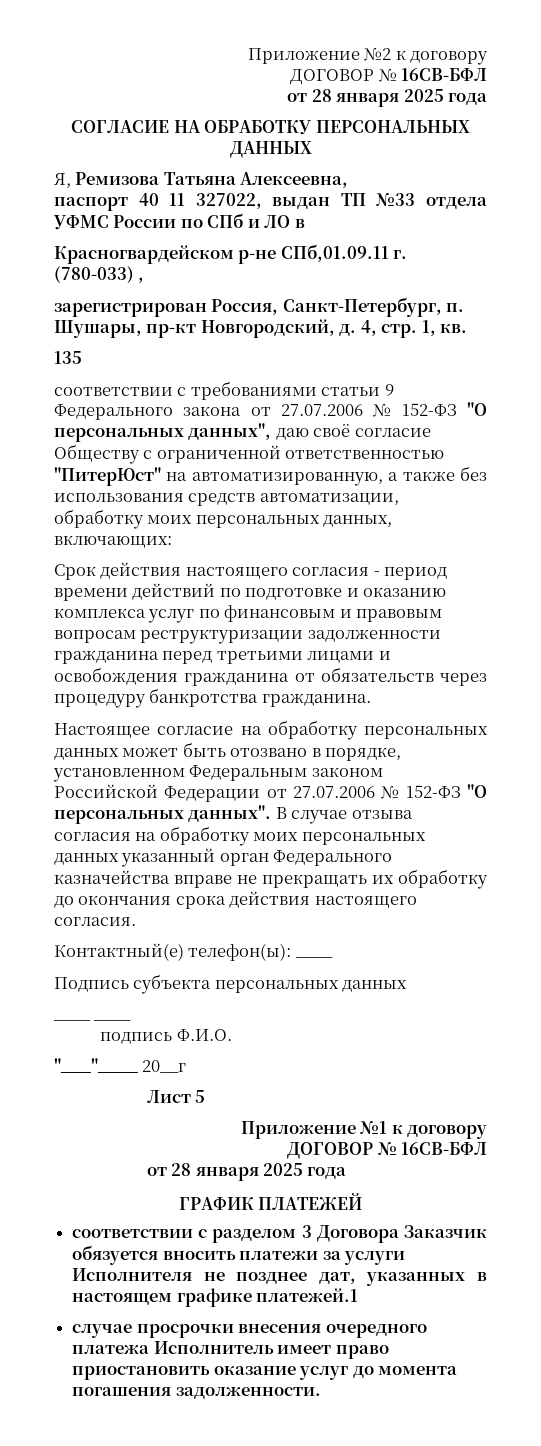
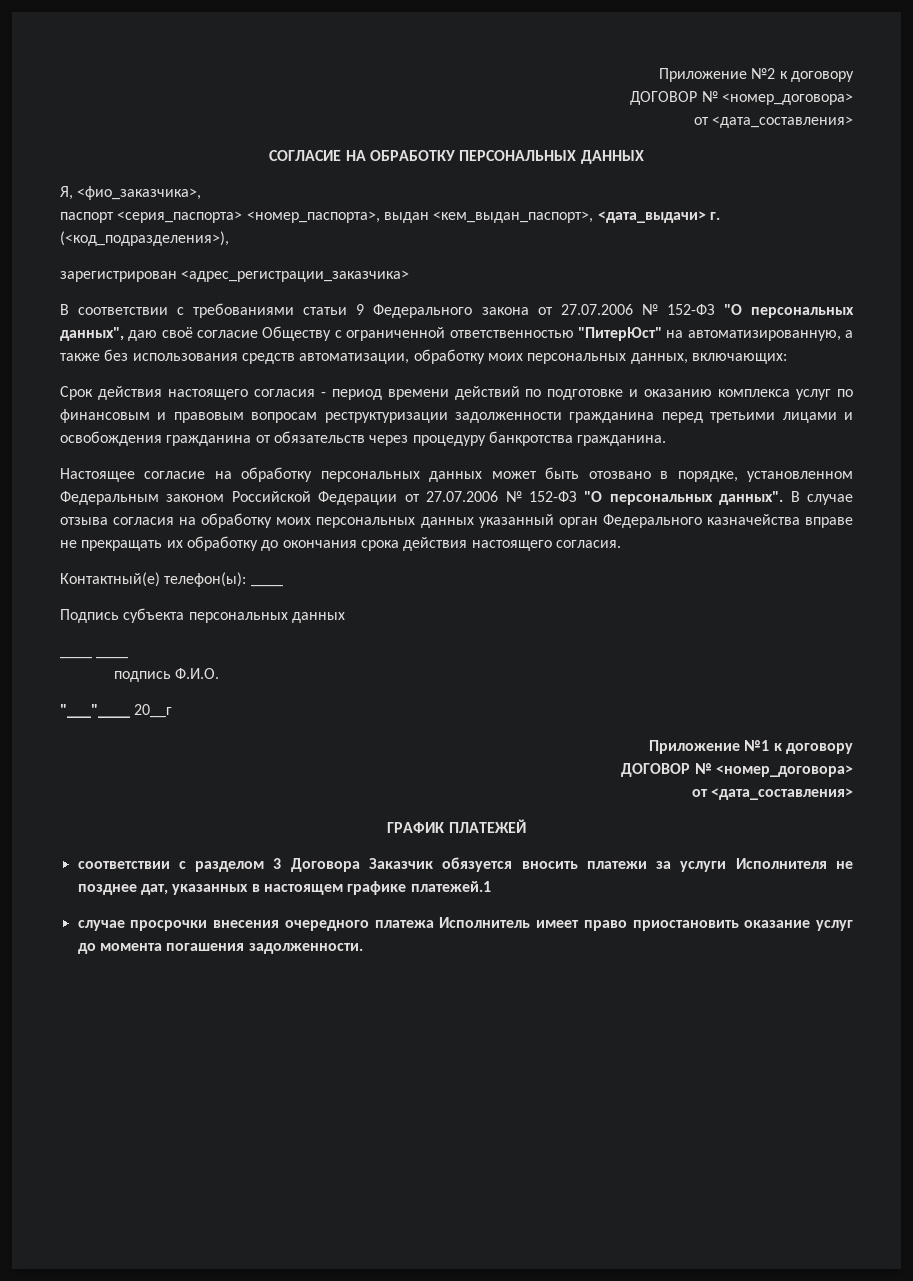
  Приложение №2 к договору
- ДОГОВОР № 16СВ-БФЛ
- от 28 января 2025 года
+ ДОГОВОР № <номер_договора>
+ от <дата_составления>
- Я, Ремизова Татьяна Алексеевна,
- паспорт 40 11 327022, выдан ТП №33 отдела УФМС России по СПб и ЛО в
- Красногвардейском р-не СПб,01.09.11 г. (780-033) ,
- зарегистрирован Россия, Санкт-Петербург, п. Шушары, пр-кт Новгородский, д. 4, стр. 1, кв.
- 135
- соответствии с требованиями статьи 9 Федерального закона от 27.07.2006 № 152-ФЗ "О персональных данных", даю своё согласие Обществу с ограниченной ответственностью "ПитерЮст" на автоматизированную, а также без использования средств автоматизации, обработку моих персональных данных, включающих:
+ Я, <фио_заказчика>,
+ паспорт <серия_паспорта> <номер_паспорта>, выдан <кем_выдан_паспорт>, <дата_выдачи> г. (<код_подразделения>),
+ зарегистрирован <адрес_регистрации_заказчика>
+ В соответствии с требованиями статьи 9 Федерального закона от 27.07.2006 № 152-ФЗ "О персональных данных", даю своё согласие Обществу с ограниченной ответственностью "ПитерЮст" на автоматизированную, а также без использования средств автоматизации, обработку моих персональных данных, включающих:
- Лист 5
  Приложение №1 к договору
- ДОГОВОР № 16СВ-БФЛ
- от 28 января 2025 года
+ ДОГОВОР № <номер_договора>
+ от <дата_составления>

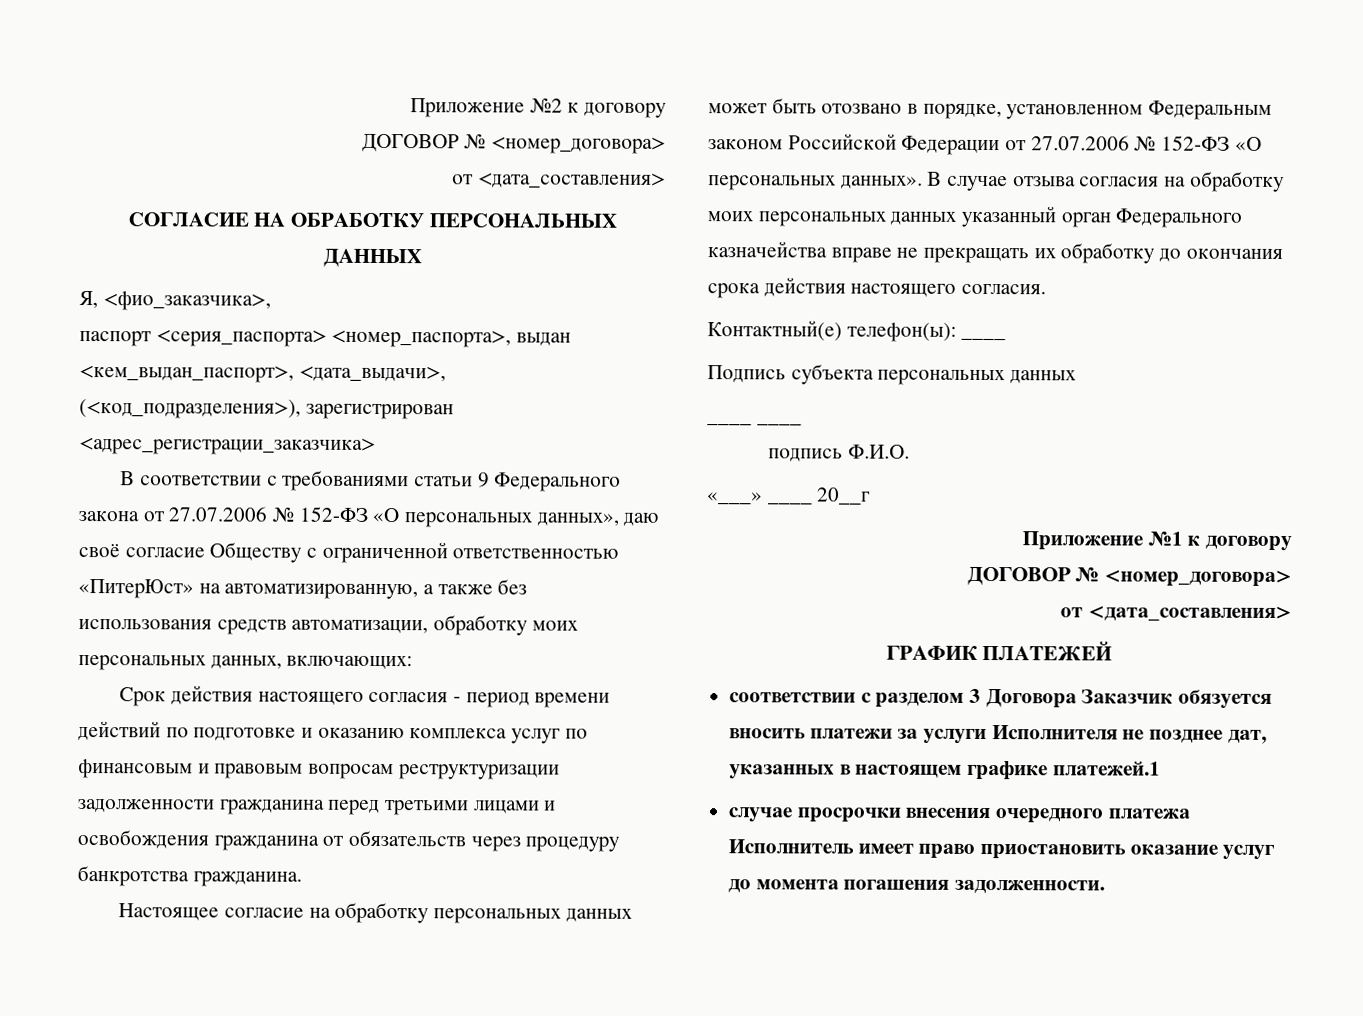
- паспорт <серия_паспорта> <номер_паспорта>, выдан <кем_выдан_паспорт>, <дата_выдачи> г. (<код_подразделения>),
- зарегистрирован <адрес_регистрации_заказчика>
+ паспорт <серия_паспорта> <номер_паспорта>, выдан <кем_выдан_паспорт>, <дата_выдачи>, (<код_подразделения>), зарегистрирован <адрес_регистрации_заказчика>
- В соответствии с требованиями статьи 9 Федерального закона от 27.07.2006 № 152-ФЗ "О персональных данных", даю своё согласие Обществу с ограниченной ответственностью "ПитерЮст" на автоматизированную, а также без использования средств автоматизации, обработку моих персональных данных, включающих:
+ В соответствии с требованиями статьи 9 Федерального закона от 27.07.2006 № 152-ФЗ «О персональных данных», даю своё согласие Обществу с ограниченной ответственностью «ПитерЮст» на автоматизированную, а также без использования средств автоматизации, обработку моих персональных данных, включающих:
- Настоящее согласие на обработку персональных данных может быть отозвано в порядке, установленном Федеральным законом Российской Федерации от 27.07.2006 № 152-ФЗ "О персональных данных".
+ Настоящее согласие на обработку персональных данных может быть отозвано в порядке, установленном Федеральным законом Российской Федерации от 27.07.2006 № 152-ФЗ «О персональных данных».
- "___"____ 20__г
+ «___» ____ 20__г

